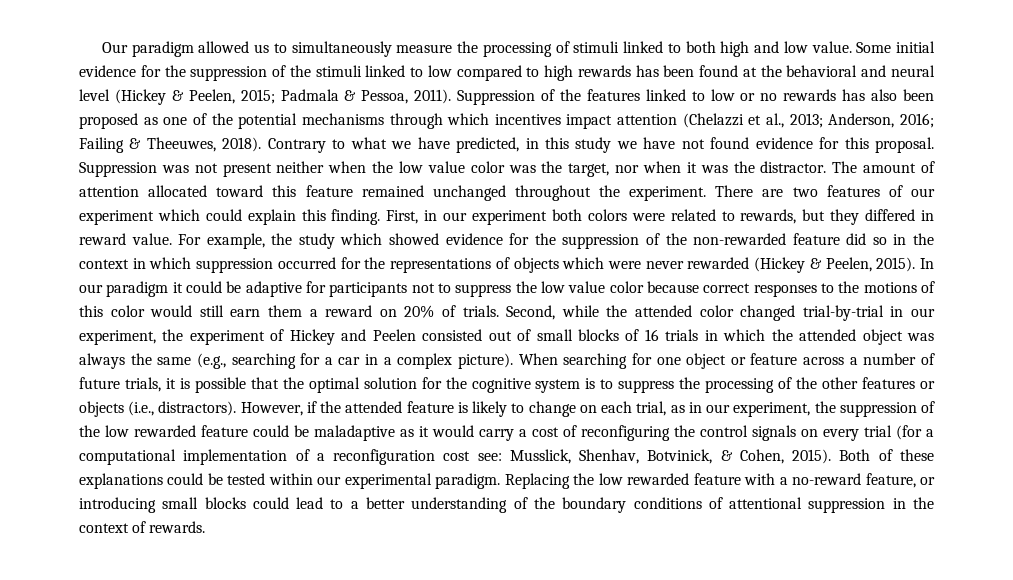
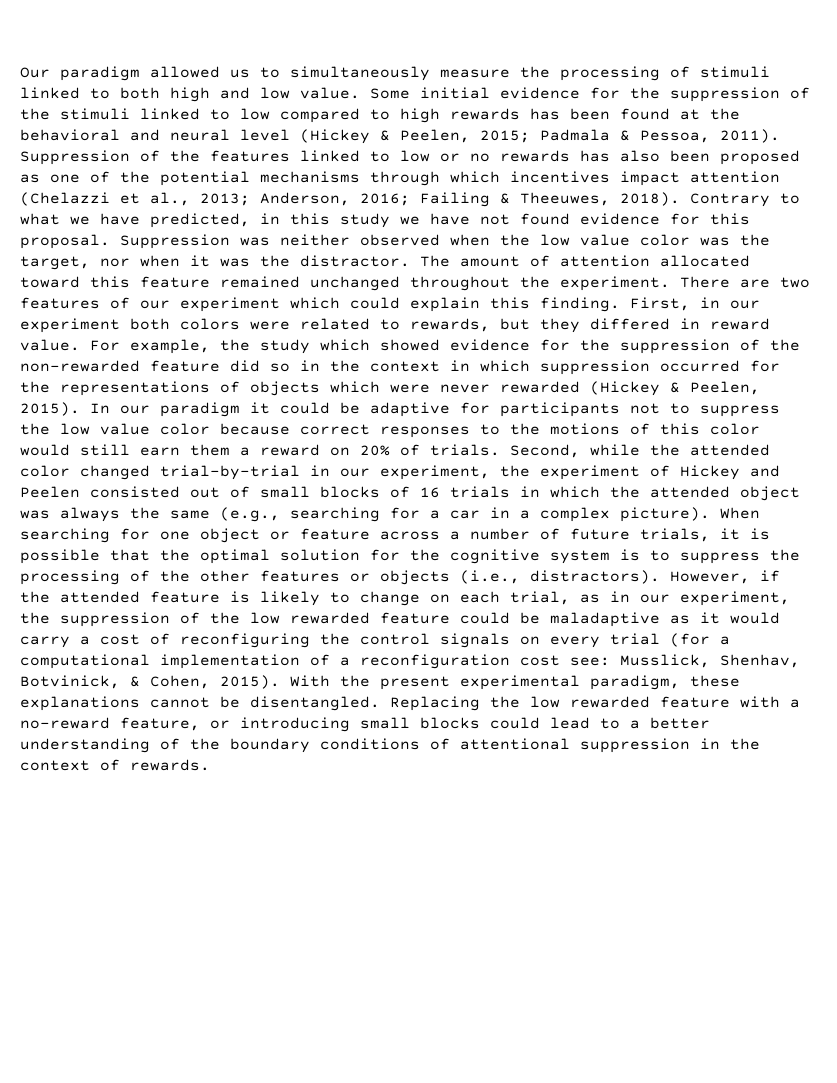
- Suppression was not present neither when the low value color was the target, nor when it was the distractor.
+ Suppression was neither observed when the low value color was the target, nor when it was the distractor.
- Both of these explanations could be tested within our experimental paradigm.
+ With the present experimental paradigm, these explanations cannot be disentangled.

